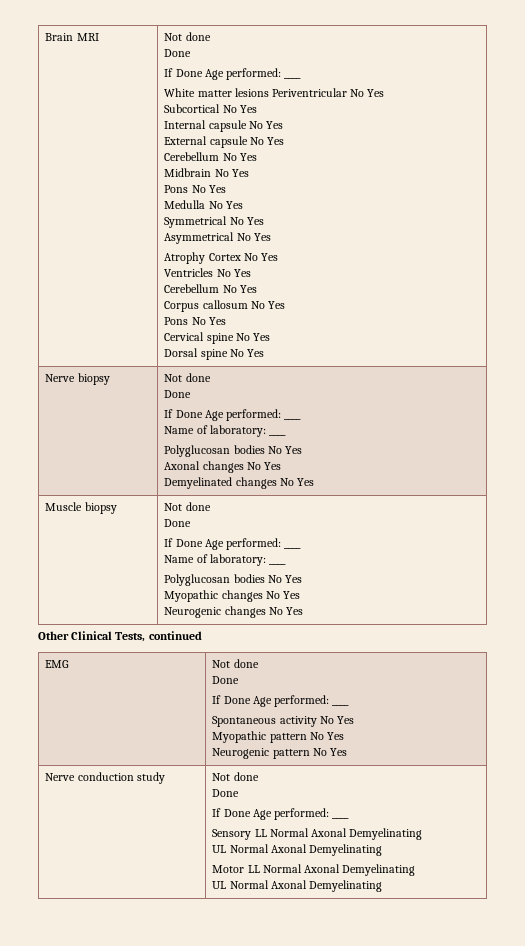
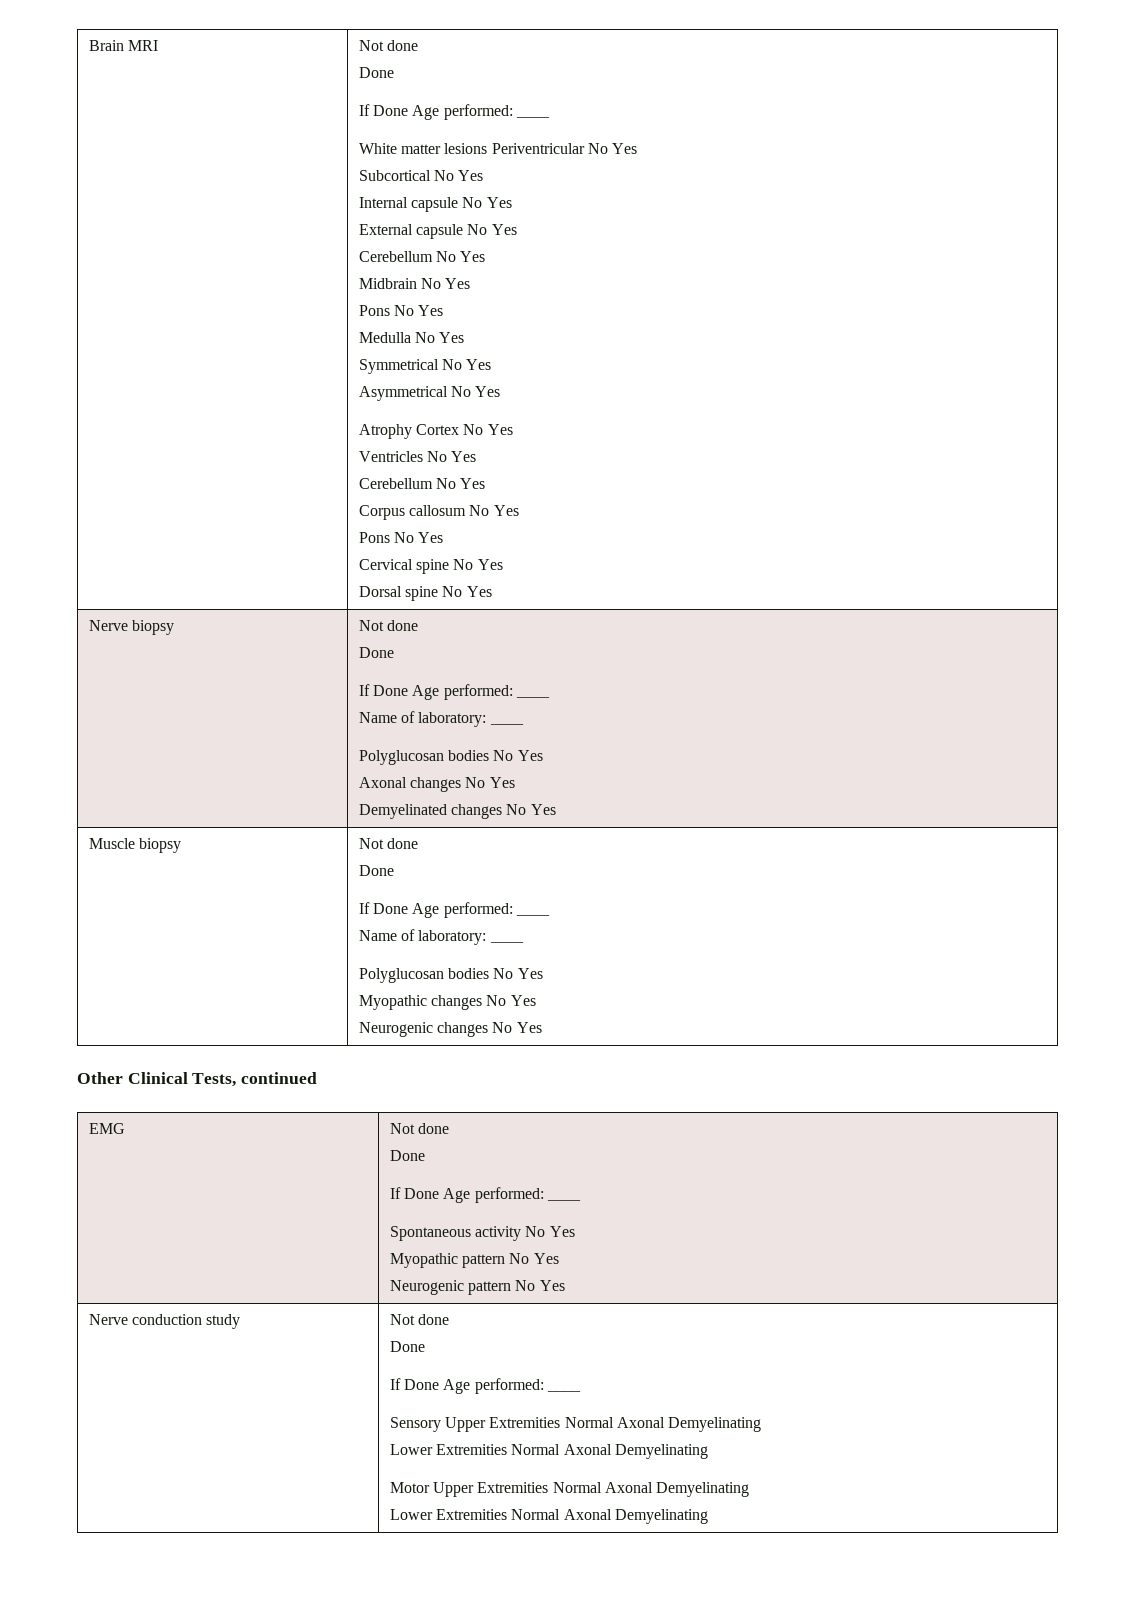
  Nerve conduction study | Not done
  Done
  If Done Age performed: ____
- Sensory LL Normal Axonal Demyelinating
- UL Normal Axonal Demyelinating
- Motor LL Normal Axonal Demyelinating
- UL Normal Axonal Demyelinating
+ Sensory Upper Extremities Normal Axonal Demyelinating
+ Lower Extremities Normal Axonal Demyelinating
+ Motor Upper Extremities Normal Axonal Demyelinating
+ Lower Extremities Normal Axonal Demyelinating

